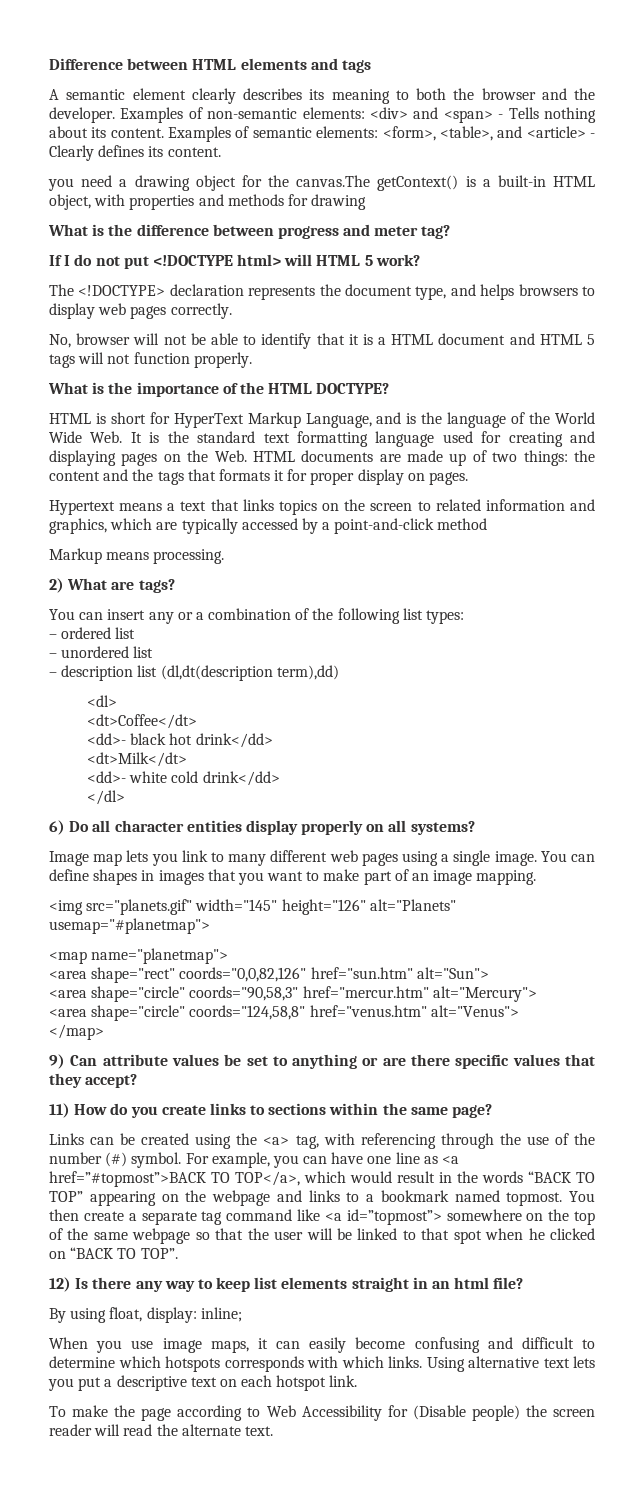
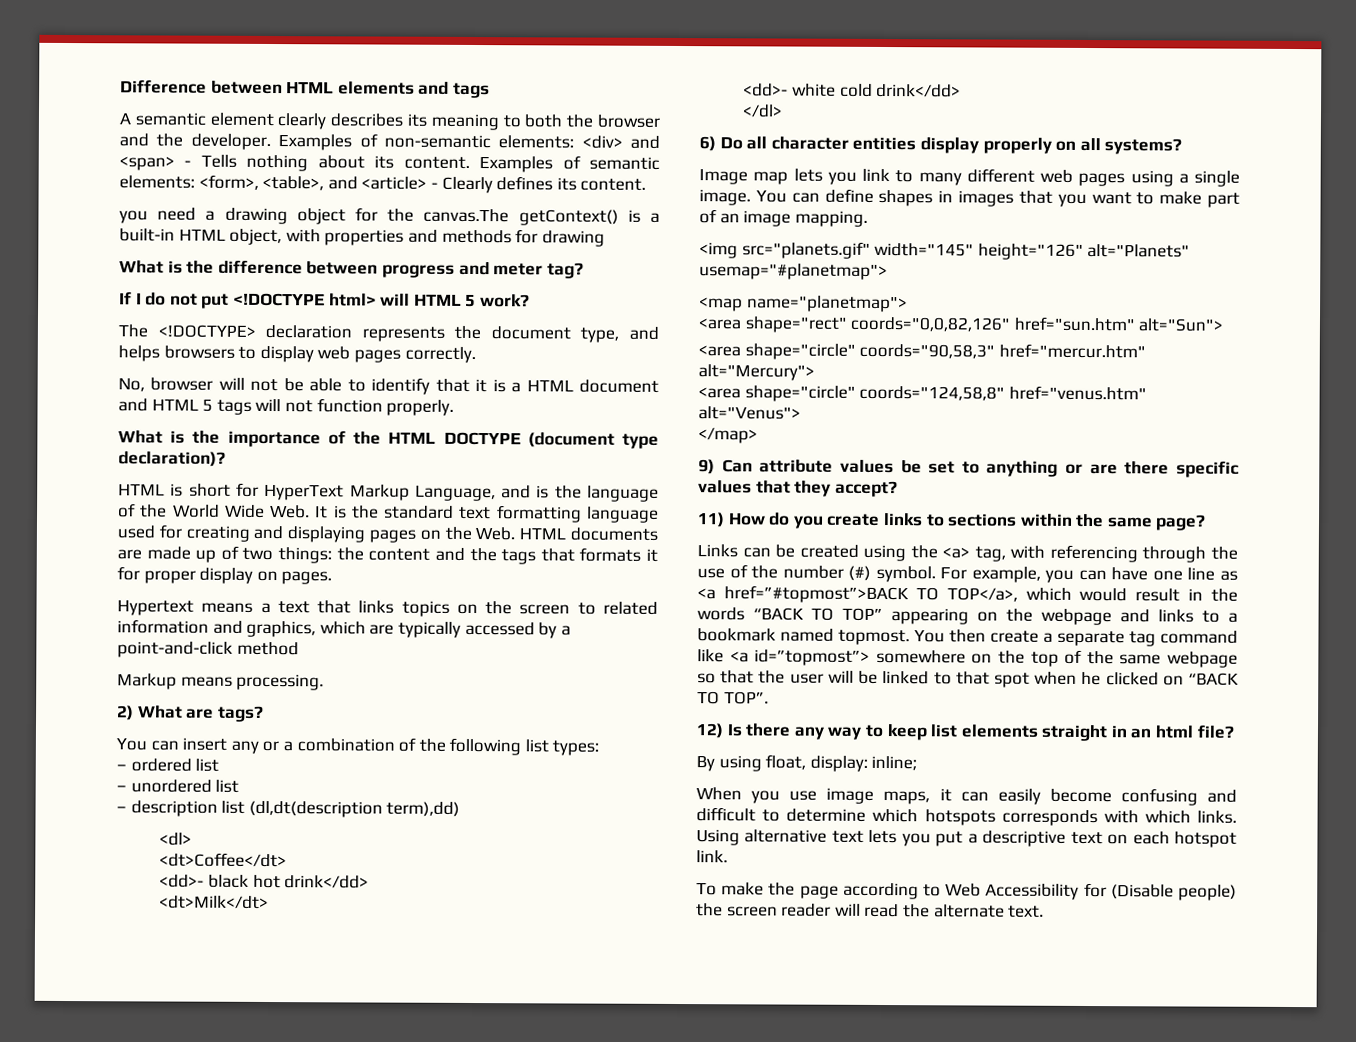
- What is the importance of the HTML DOCTYPE?
+ What is the importance of the HTML DOCTYPE (document type declaration)?

